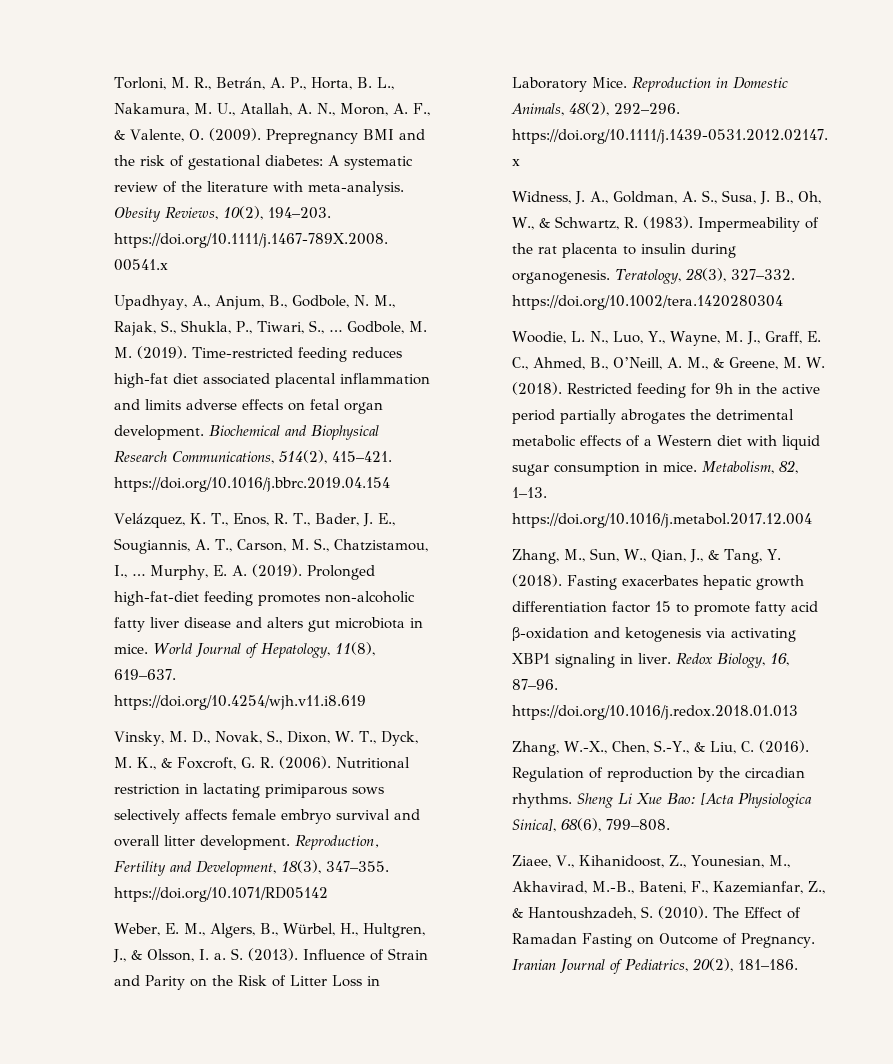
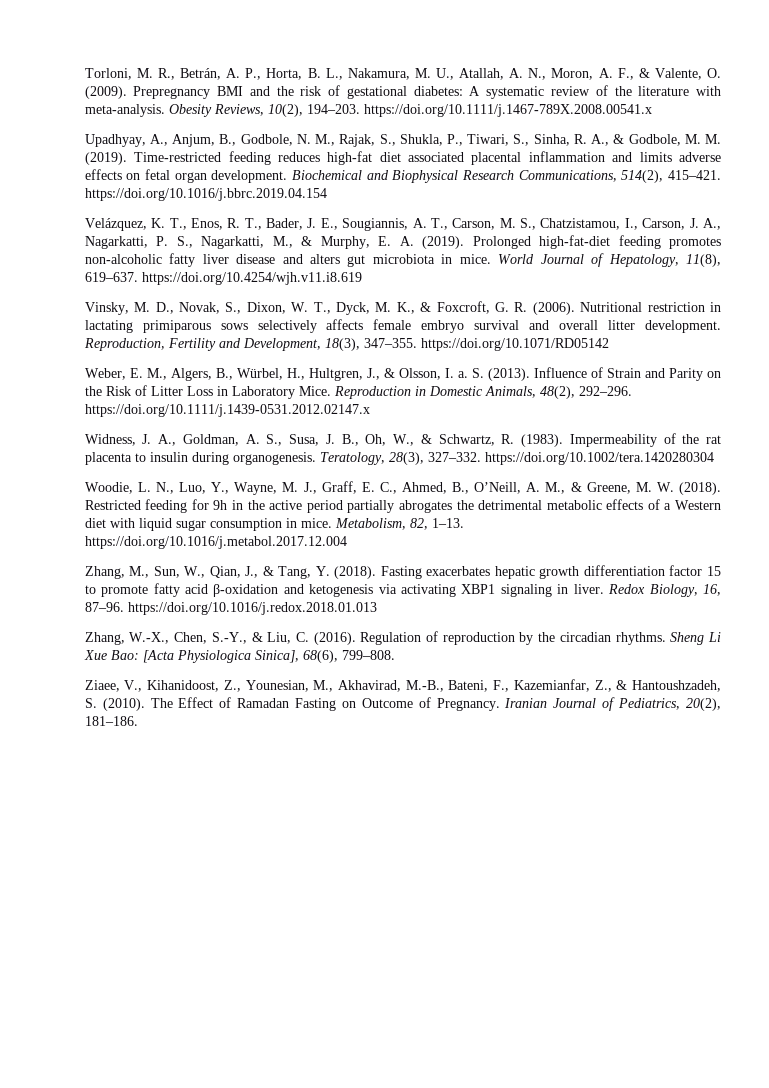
- Upadhyay, A., Anjum, B., Godbole, N. M., Rajak, S., Shukla, P., Tiwari, S., … Godbole, M. M. (2019).
+ Upadhyay, A., Anjum, B., Godbole, N. M., Rajak, S., Shukla, P., Tiwari, S., Sinha, R. A., & Godbole, M. M. (2019).
- Velázquez, K. T., Enos, R. T., Bader, J. E., Sougiannis, A. T., Carson, M. S., Chatzistamou, I., … Murphy, E. A. (2019).
+ Velázquez, K. T., Enos, R. T., Bader, J. E., Sougiannis, A. T., Carson, M. S., Chatzistamou, I., Carson, J. A., Nagarkatti, P. S., Nagarkatti, M., & Murphy, E. A. (2019).

